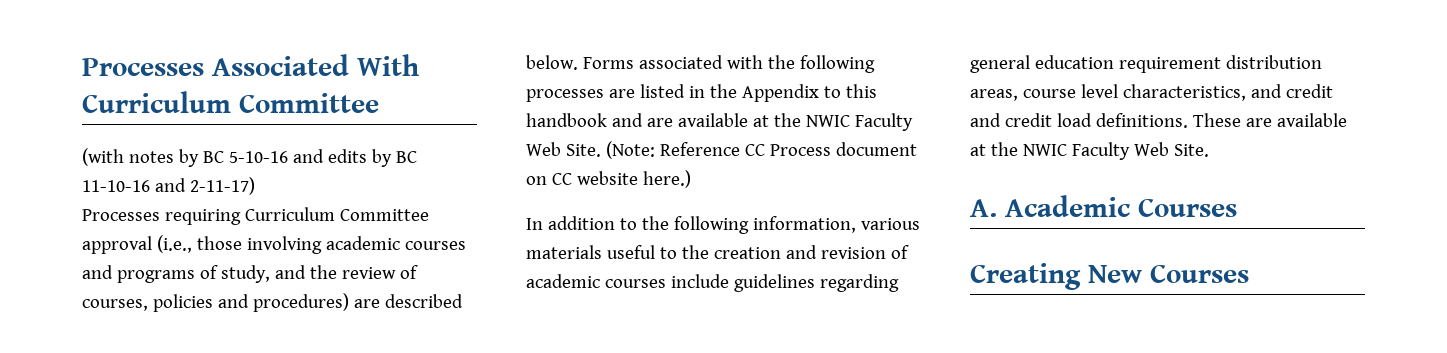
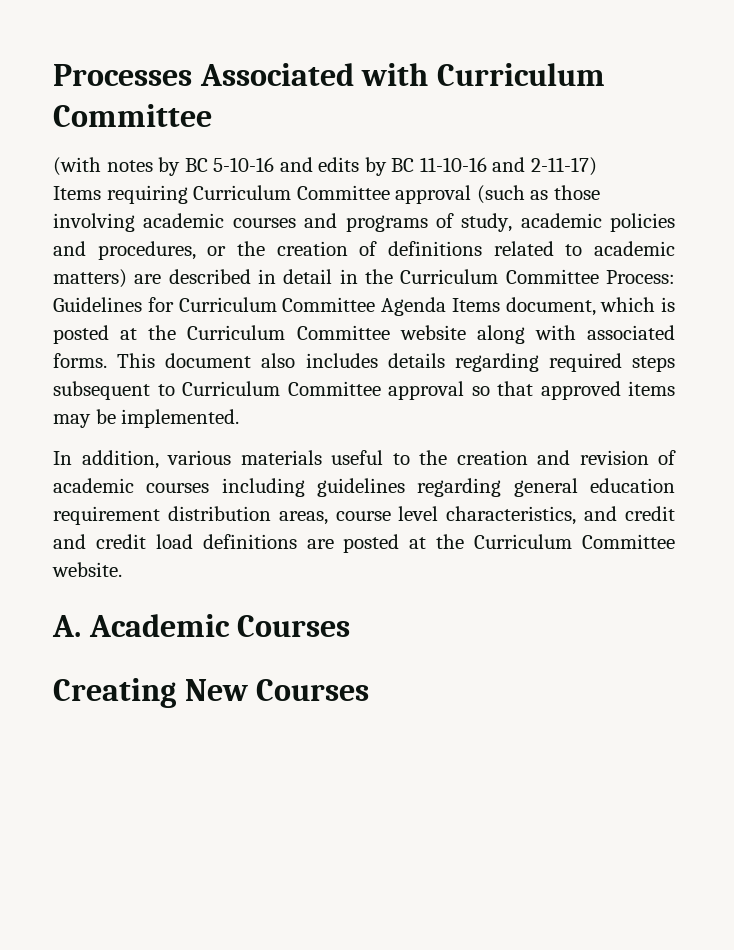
- Processes Associated With Curriculum Committee
+ Processes Associated with Curriculum Committee
- Processes requiring Curriculum Committee approval (i.e., those involving academic courses and programs of study, and the review of courses, policies and procedures) are described below. Forms associated with the following processes are listed in the Appendix to this handbook and are available at the NWIC Faculty Web Site. (Note: Reference CC Process document on CC website here.)
- In addition to the following information, various materials useful to the creation and revision of academic courses include guidelines regarding general education requirement distribution areas, course level characteristics, and credit and credit load definitions. These are available at the NWIC Faculty Web Site.
+ Items requiring Curriculum Committee approval (such as those involving academic courses and programs of study, academic policies and procedures, or the creation of definitions related to academic matters) are described in detail in the Curriculum Committee Process: Guidelines for Curriculum Committee Agenda Items document, which is posted at the Curriculum Committee website along with associated forms. This document also includes details regarding required steps subsequent to Curriculum Committee approval so that approved items may be implemented.
+ In addition, various materials useful to the creation and revision of academic courses including guidelines regarding general education requirement distribution areas, course level characteristics, and credit and credit load definitions are posted at the Curriculum Committee website.

